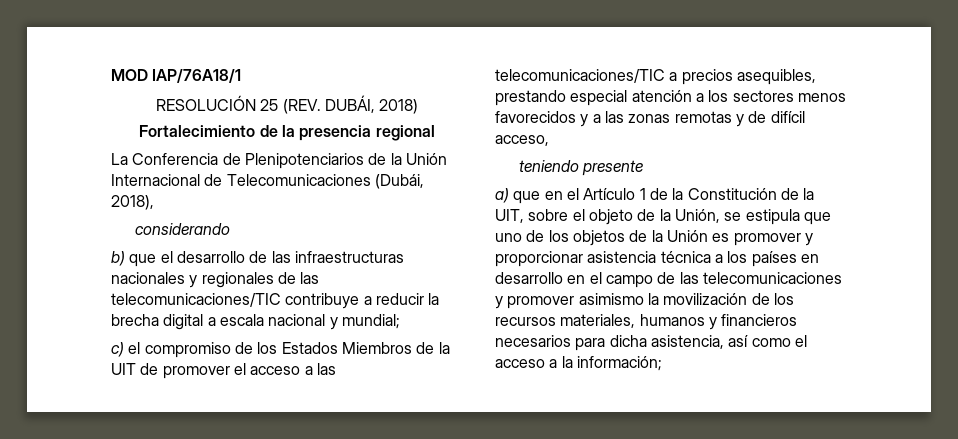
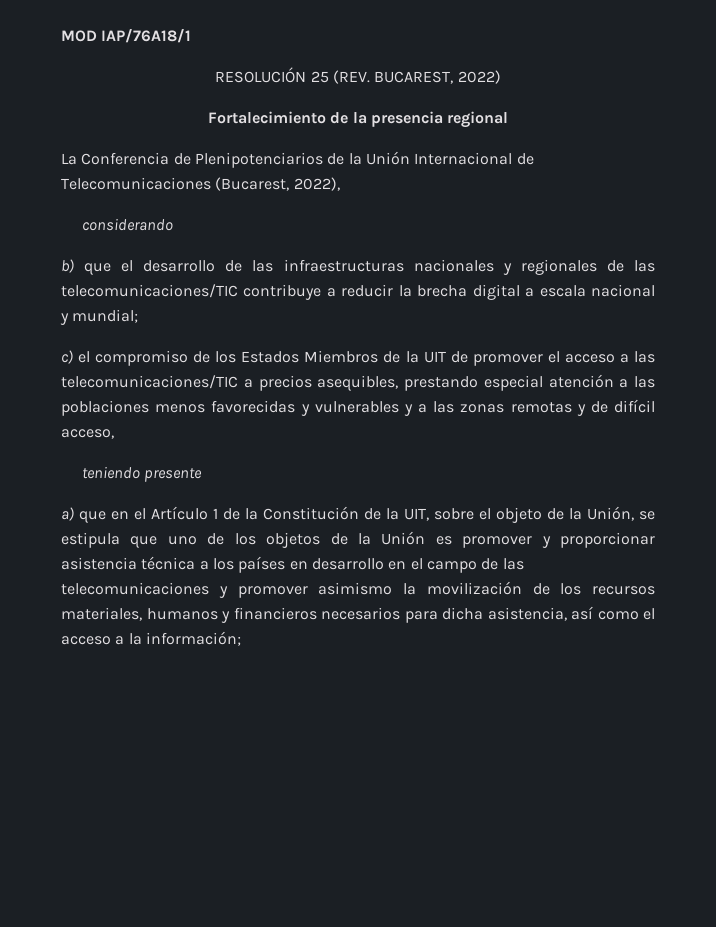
- RESOLUCIÓN 25 (REV. DUBÁI, 2018)
+ RESOLUCIÓN 25 (REV. BUCAREST, 2022)
- La Conferencia de Plenipotenciarios de la Unión Internacional de Telecomunicaciones (Dubái, 2018),
+ La Conferencia de Plenipotenciarios de la Unión Internacional de Telecomunicaciones (Bucarest, 2022),
- c) el compromiso de los Estados Miembros de la UIT de promover el acceso a las telecomunicaciones/TIC a precios asequibles, prestando especial atención a los sectores menos favorecidos y a las zonas remotas y de difícil acceso,
+ c) el compromiso de los Estados Miembros de la UIT de promover el acceso a las telecomunicaciones/TIC a precios asequibles, prestando especial atención a las poblaciones menos favorecidas y vulnerables y a las zonas remotas y de difícil acceso,

